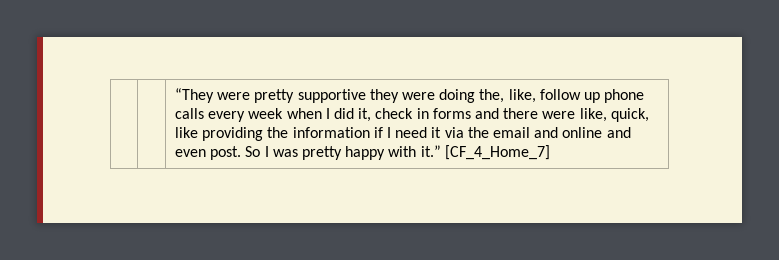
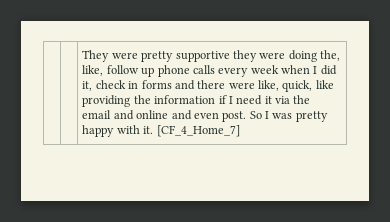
- “They were pretty supportive they were doing the, like, follow up phone calls every week when I did it, check in forms and there were like, quick, like providing the information if I need it via the email and online and even post.
+ They were pretty supportive they were doing the, like, follow up phone calls every week when I did it, check in forms and there were like, quick, like providing the information if I need it via the email and online and even post.
- So I was pretty happy with it.”
+ So I was pretty happy with it.

